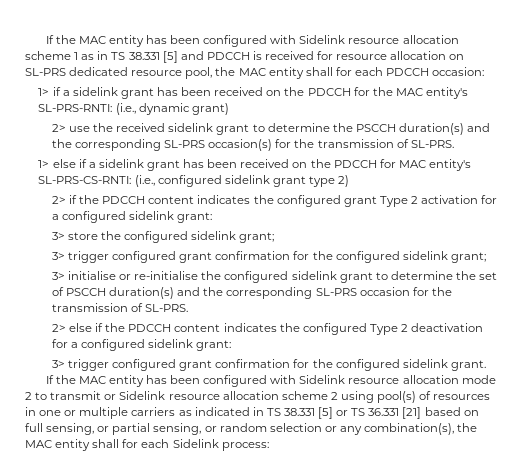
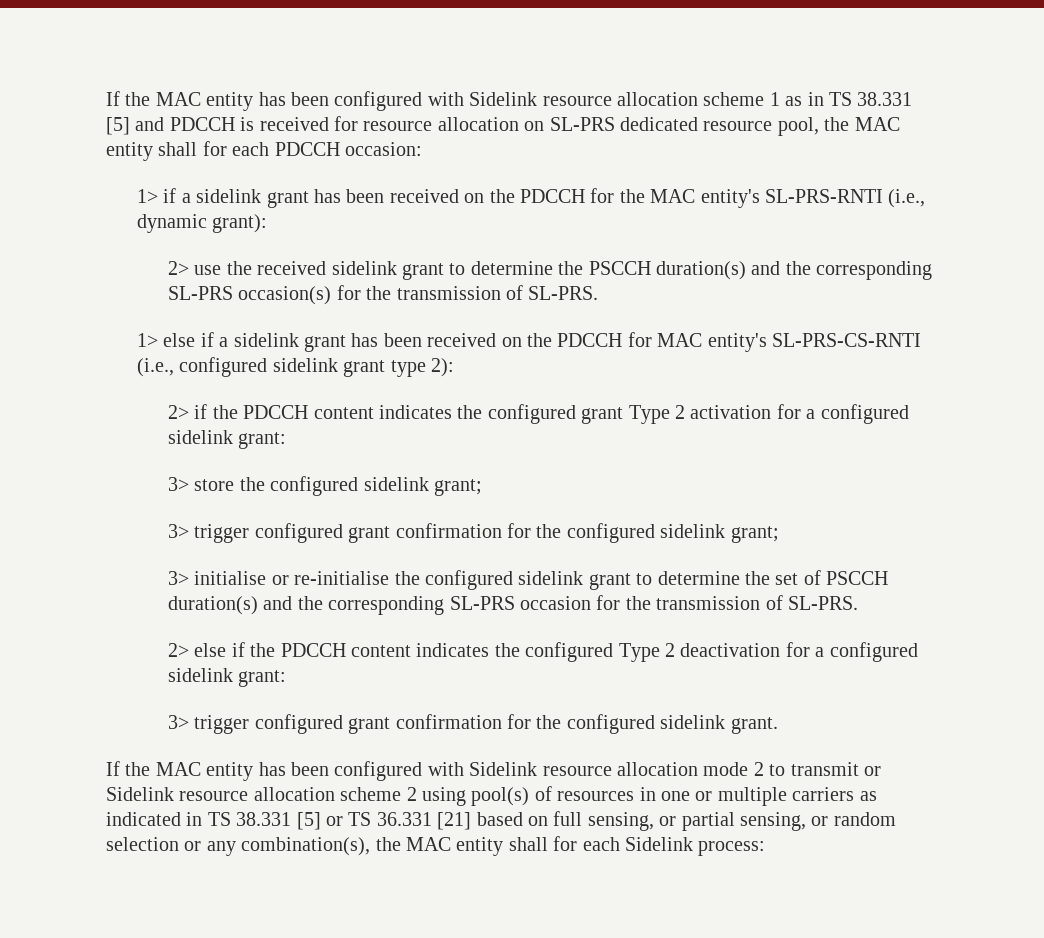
- 1> if a sidelink grant has been received on the PDCCH for the MAC entity's SL-PRS-RNTI: (i.e., dynamic grant)
+ 1> if a sidelink grant has been received on the PDCCH for the MAC entity's SL-PRS-RNTI (i.e., dynamic grant):
- 1> else if a sidelink grant has been received on the PDCCH for MAC entity's SL-PRS-CS-RNTI: (i.e., configured sidelink grant type 2)
+ 1> else if a sidelink grant has been received on the PDCCH for MAC entity's SL-PRS-CS-RNTI (i.e., configured sidelink grant type 2):

